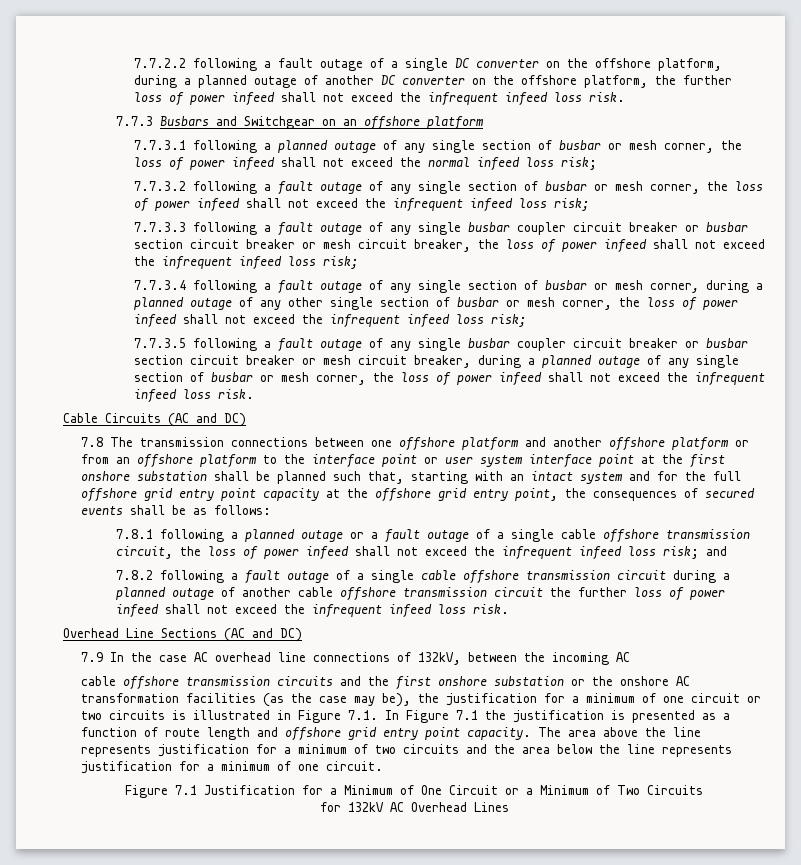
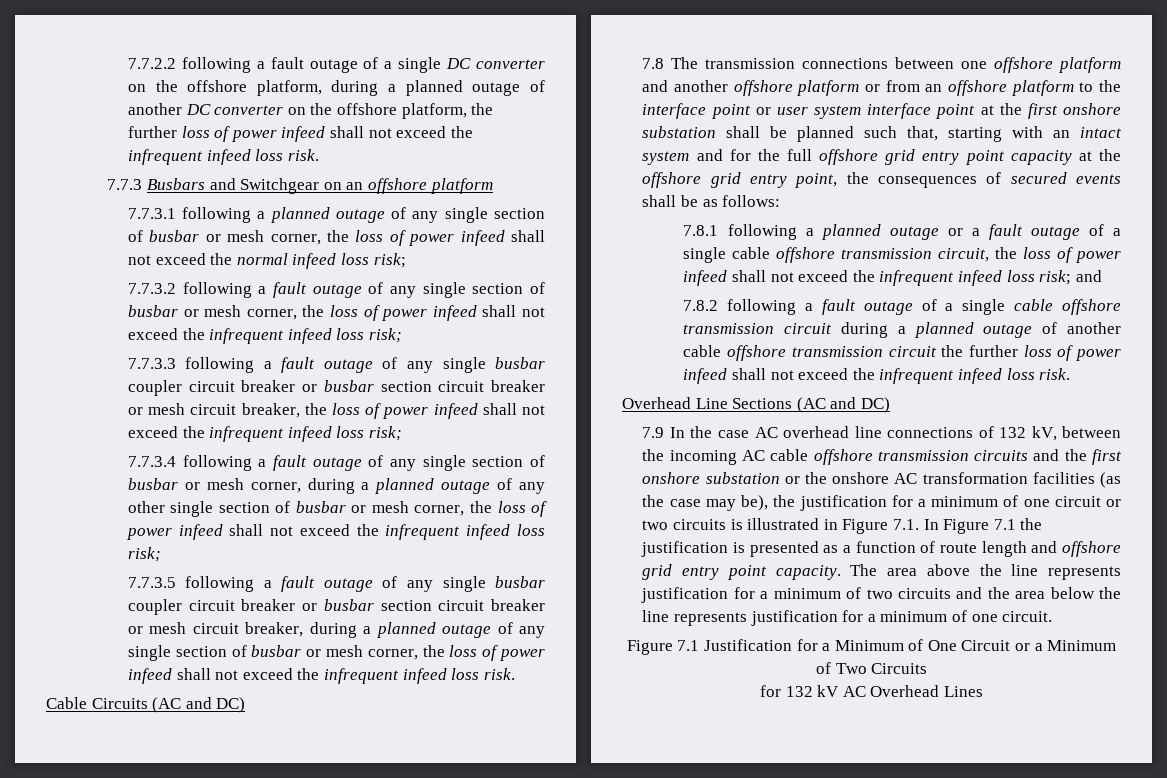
- 7.9 In the case AC overhead line connections of 132kV, between the incoming AC
- cable offshore transmission circuits and the first onshore substation or the onshore AC transformation facilities (as the case may be), the justification for a minimum of one circuit or two circuits is illustrated in Figure 7.1. In Figure 7.1 the justification is presented as a function of route length and offshore grid entry point capacity.
+ 7.9 In the case AC overhead line connections of 132 kV, between the incoming AC cable offshore transmission circuits and the first onshore substation or the onshore AC transformation facilities (as the case may be), the justification for a minimum of one circuit or two circuits is illustrated in Figure 7.1. In Figure 7.1 the justification is presented as a function of route length and offshore grid entry point capacity.
- for 132kV AC Overhead Lines
+ for 132 kV AC Overhead Lines

